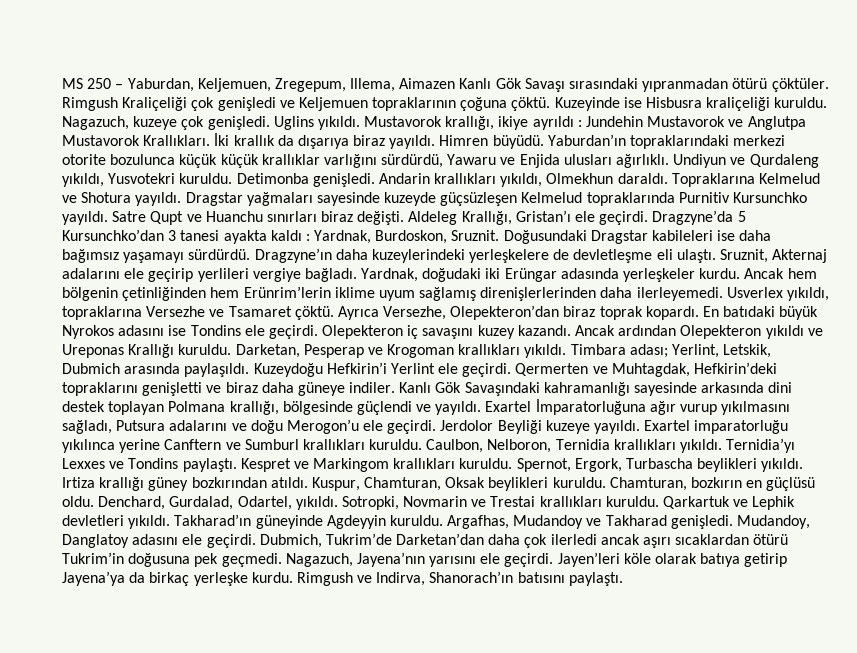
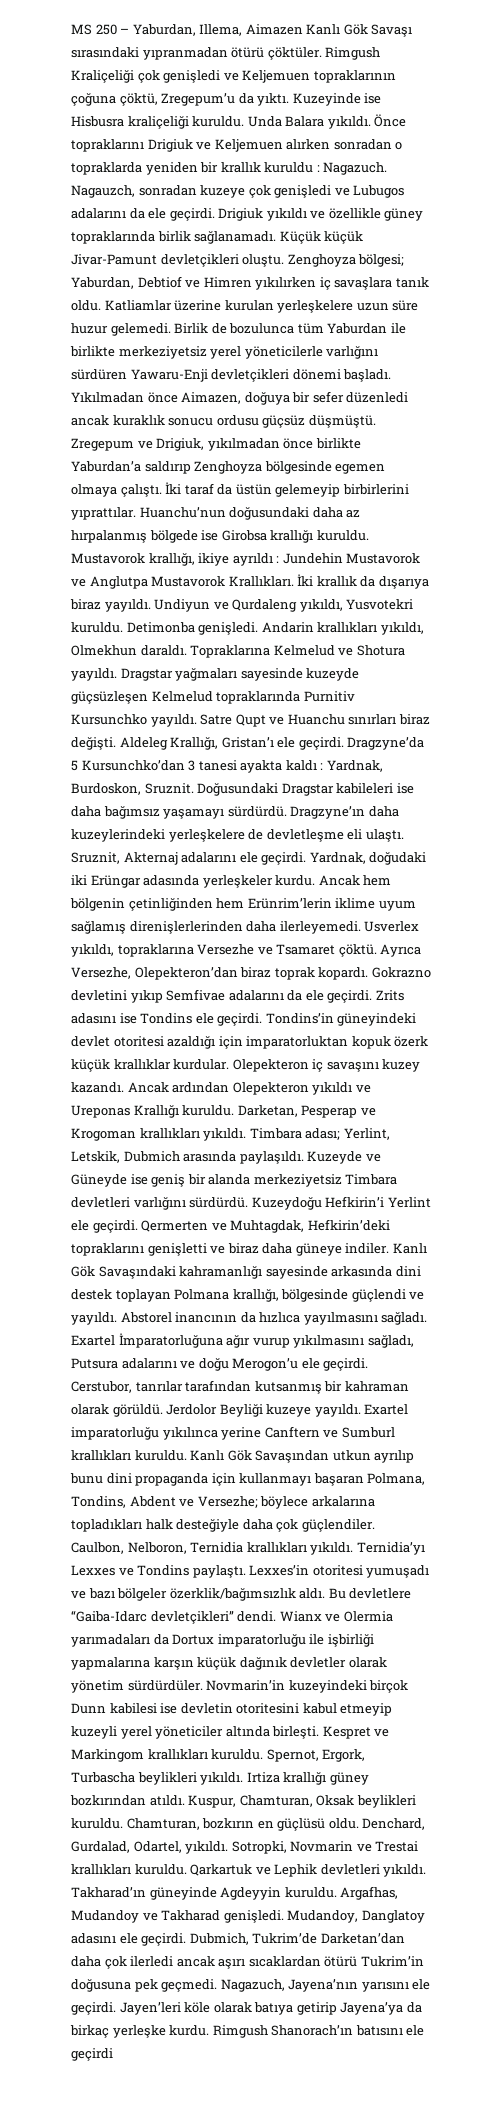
- MS 250 – Yaburdan, Keljemuen, Zregepum, Illema, Aimazen Kanlı Gök Savaşı sırasındaki yıpranmadan ötürü çöktüler.
+ MS 250 – Yaburdan, Illema, Aimazen Kanlı Gök Savaşı sırasındaki yıpranmadan ötürü çöktüler.
- Rimgush Kraliçeliği çok genişledi ve Keljemuen topraklarının çoğuna çöktü.
+ Rimgush Kraliçeliği çok genişledi ve Keljemuen topraklarının çoğuna çöktü, Zregepum’u da yıktı.
- Nagazuch, kuzeye çok genişledi. Uglins yıkıldı.
+ Unda Balara yıkıldı. Önce topraklarını Drigiuk ve Keljemuen alırken sonradan o topraklarda yeniden bir krallık kuruldu : Nagazuch. Nagauzch, sonradan kuzeye çok genişledi ve Lubugos adalarını da ele geçirdi. Drigiuk yıkıldı ve özellikle güney topraklarında birlik sağlanamadı. Küçük küçük Jivar-Pamunt devletçikleri oluştu. Zenghoyza bölgesi; Yaburdan, Debtiof ve Himren yıkılırken iç savaşlara tanık oldu. Katliamlar üzerine kurulan yerleşkelere uzun süre huzur gelemedi. Birlik de bozulunca tüm Yaburdan ile birlikte merkeziyetsiz yerel yöneticilerle varlığını sürdüren Yawaru-Enji devletçikleri dönemi başladı. Yıkılmadan önce Aimazen, doğuya bir sefer düzenledi ancak kuraklık sonucu ordusu güçsüz düşmüştü. Zregepum ve Drigiuk, yıkılmadan önce birlikte Yaburdan’a saldırıp Zenghoyza bölgesinde egemen olmaya çalıştı. İki taraf da üstün gelemeyip birbirlerini yıprattılar. Huanchu’nun doğusundaki daha az hırpalanmış bölgede ise Girobsa krallığı kuruldu.
- Himren büyüdü. Yaburdan’ın topraklarındaki merkezi otorite bozulunca küçük küçük krallıklar varlığını sürdürdü, Yawaru ve Enjida ulusları ağırlıklı.
- Sruznit, Akternaj adalarını ele geçirip yerlileri vergiye bağladı.
+ Sruznit, Akternaj adalarını ele geçirdi.
- En batıdaki büyük Nyrokos adasını ise Tondins ele geçirdi.
+ Gokrazno devletini yıkıp Semfivae adalarını da ele geçirdi. Zrits adasını ise Tondins ele geçirdi.
+ Tondins’in güneyindeki devlet otoritesi azaldığı için imparatorluktan kopuk özerk küçük krallıklar kurdular.
+ Kuzeyde ve Güneyde ise geniş bir alanda merkeziyetsiz Timbara devletleri varlığını sürdürdü.
+ Abstorel inancının da hızlıca yayılmasını sağladı.
+ Cerstubor, tanrılar tarafından kutsanmış bir kahraman olarak görüldü.
+ Kanlı Gök Savaşından utkun ayrılıp bunu dini propaganda için kullanmayı başaran Polmana, Tondins, Abdent ve Versezhe; böylece arkalarına topladıkları halk desteğiyle daha çok güçlendiler.
+ Lexxes’in otoritesi yumuşadı ve bazı bölgeler özerklik/bağımsızlık aldı. Bu devletlere “Gaiba-Idarc devletçikleri” dendi. Wianx ve Olermia yarımadaları da Dortux imparatorluğu ile işbirliği yapmalarına karşın küçük dağınık devletler olarak yönetim sürdürdüler. Novmarin’in kuzeyindeki birçok Dunn kabilesi ise devletin otoritesini kabul etmeyip kuzeyli yerel yöneticiler altında birleşti.
- Rimgush ve Indirva, Shanorach’ın batısını paylaştı.
+ Rimgush Shanorach’ın batısını ele geçirdi

